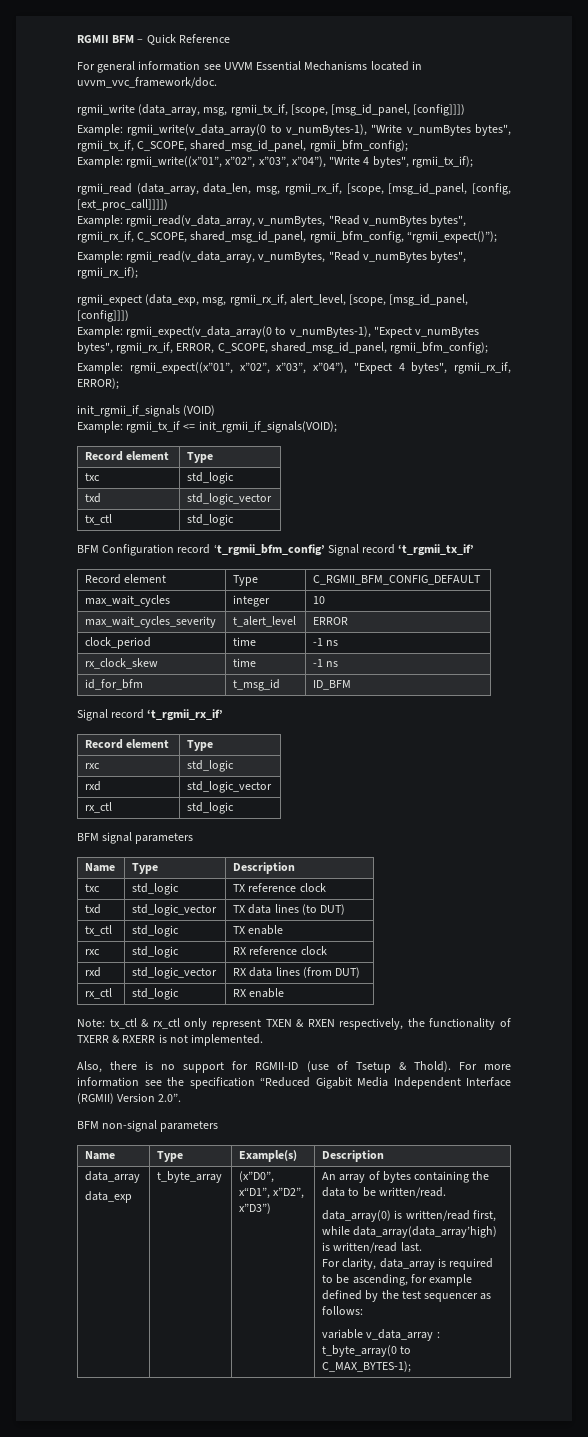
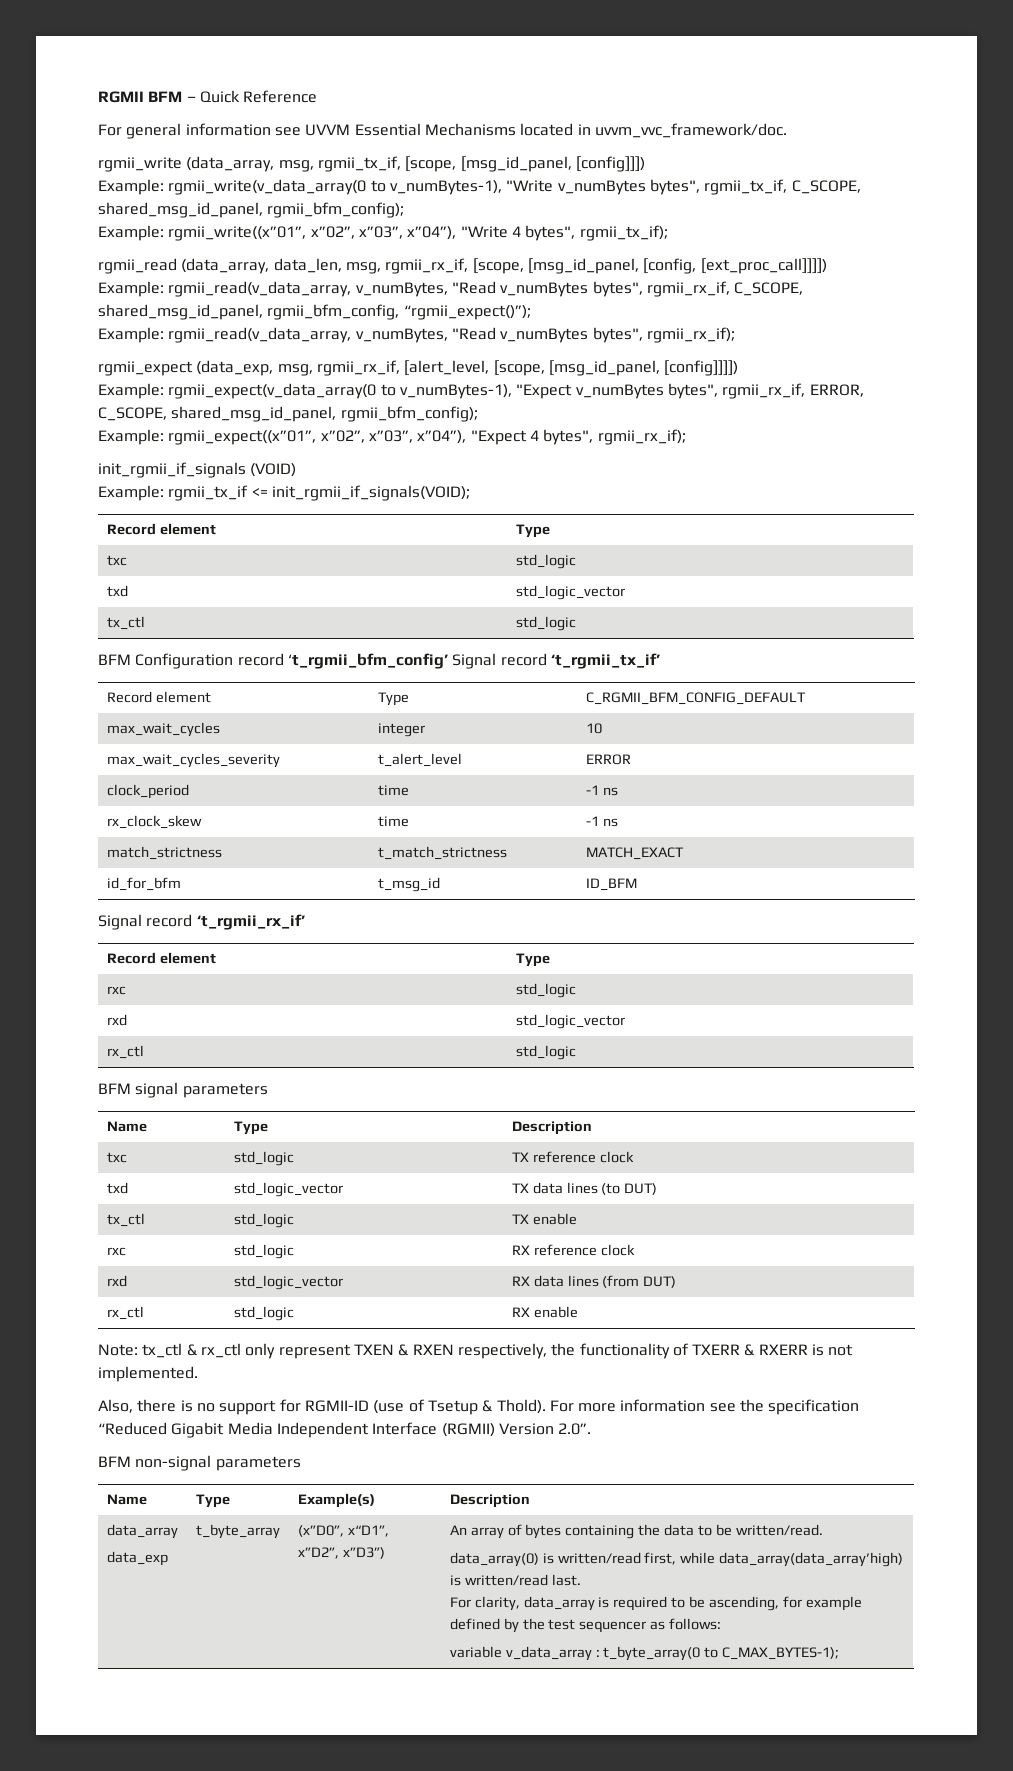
- rgmii_expect (data_exp, msg, rgmii_rx_if, alert_level, [scope, [msg_id_panel, [config]]])
+ rgmii_expect (data_exp, msg, rgmii_rx_if, [alert_level, [scope, [msg_id_panel, [config]]]])
- Example: rgmii_expect((x”01”, x”02”, x”03”, x”04”), "Expect 4 bytes", rgmii_rx_if, ERROR);
+ Example: rgmii_expect((x”01”, x”02”, x”03”, x”04”), "Expect 4 bytes", rgmii_rx_if);
+ match_strictness | t_match_strictness | MATCH_EXACT

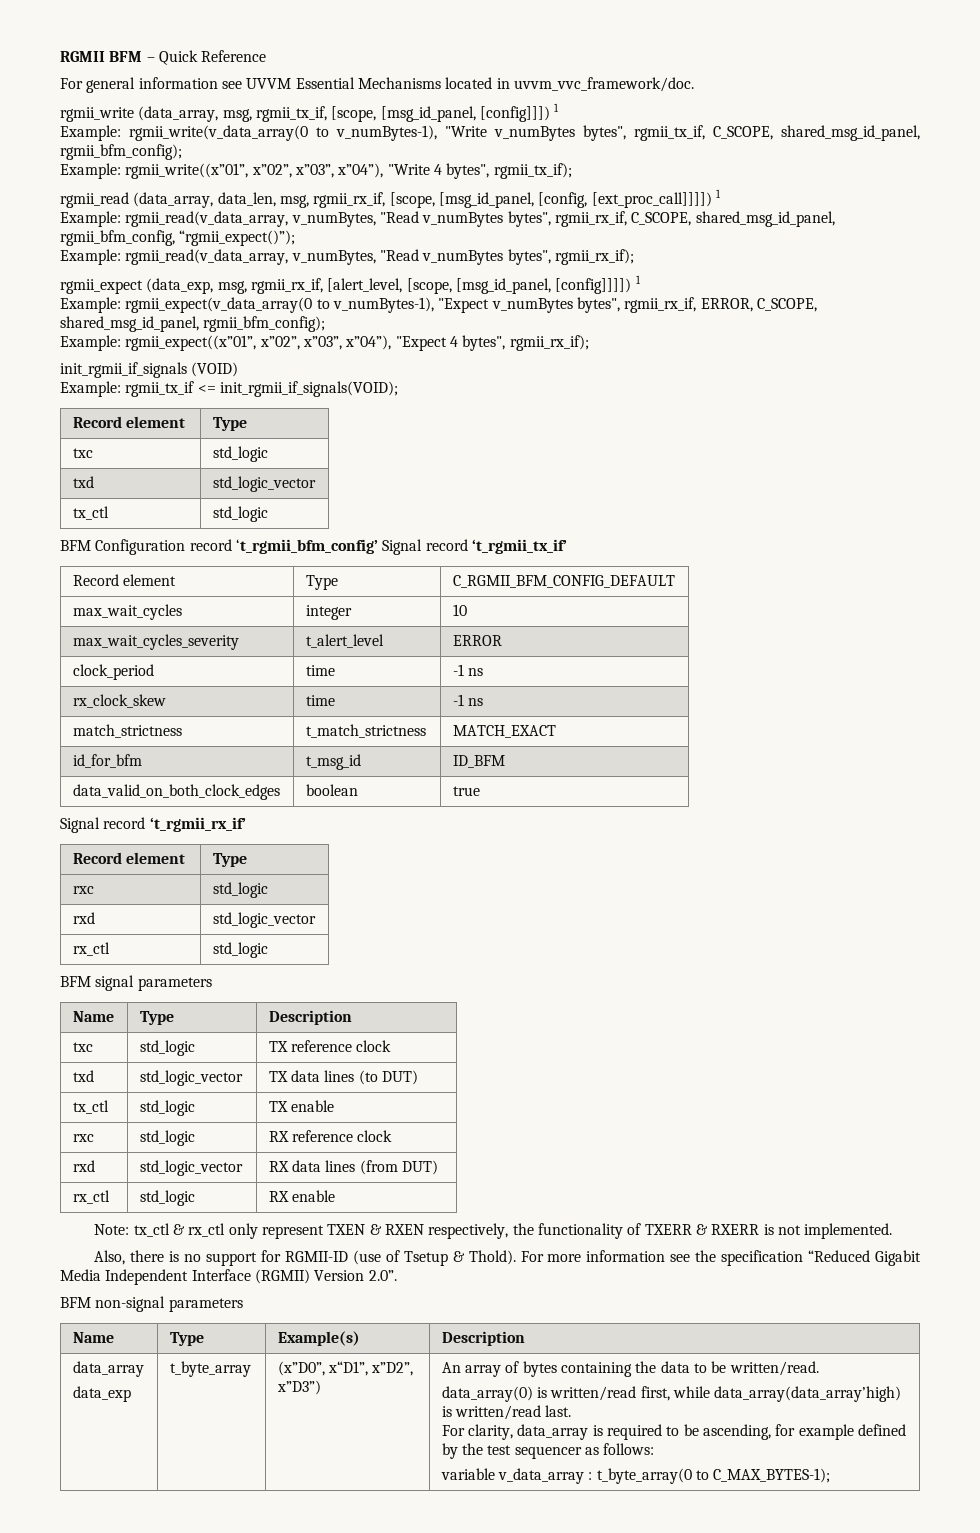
- rgmii_write (data_array, msg, rgmii_tx_if, [scope, [msg_id_panel, [config]]])
+ rgmii_write (data_array, msg, rgmii_tx_if, [scope, [msg_id_panel, [config]]]) 1
- rgmii_read (data_array, data_len, msg, rgmii_rx_if, [scope, [msg_id_panel, [config, [ext_proc_call]]]])
+ rgmii_read (data_array, data_len, msg, rgmii_rx_if, [scope, [msg_id_panel, [config, [ext_proc_call]]]]) 1
- rgmii_expect (data_exp, msg, rgmii_rx_if, [alert_level, [scope, [msg_id_panel, [config]]]])
+ rgmii_expect (data_exp, msg, rgmii_rx_if, [alert_level, [scope, [msg_id_panel, [config]]]]) 1
+ data_valid_on_both_clock_edges | boolean | true

